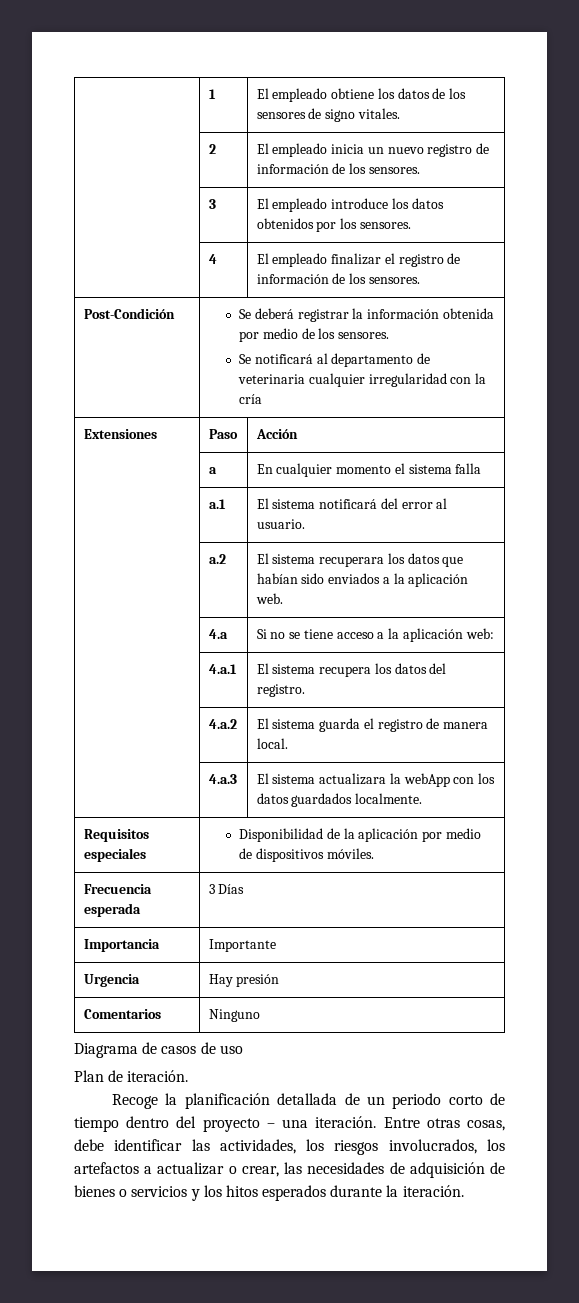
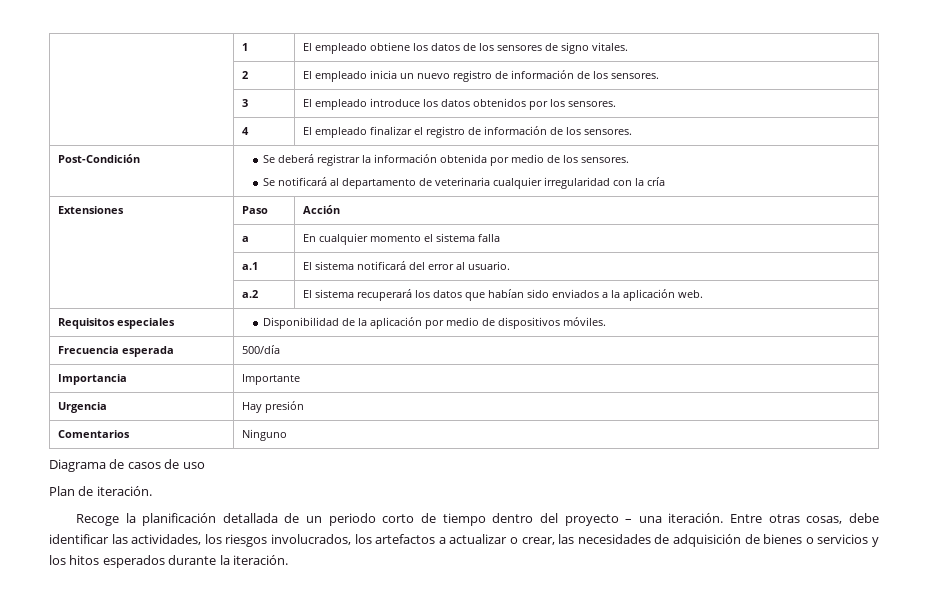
- | a.2 | El sistema recuperara los datos que habían sido enviados a la aplicación web.
+ | a.2 | El sistema recuperará los datos que habían sido enviados a la aplicación web.
- | 4.a | Si no se tiene acceso a la aplicación web:
- | 4.a.1 | El sistema recupera los datos del registro.
- | 4.a.2 | El sistema guarda el registro de manera local.
- | 4.a.3 | El sistema actualizara la webApp con los datos guardados localmente.
- Frecuencia esperada | 3 Días
+ Frecuencia esperada | 500/día

